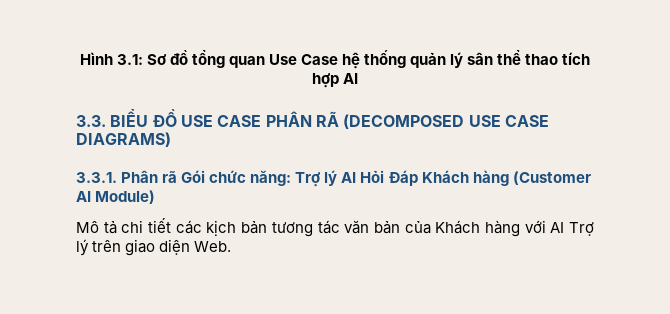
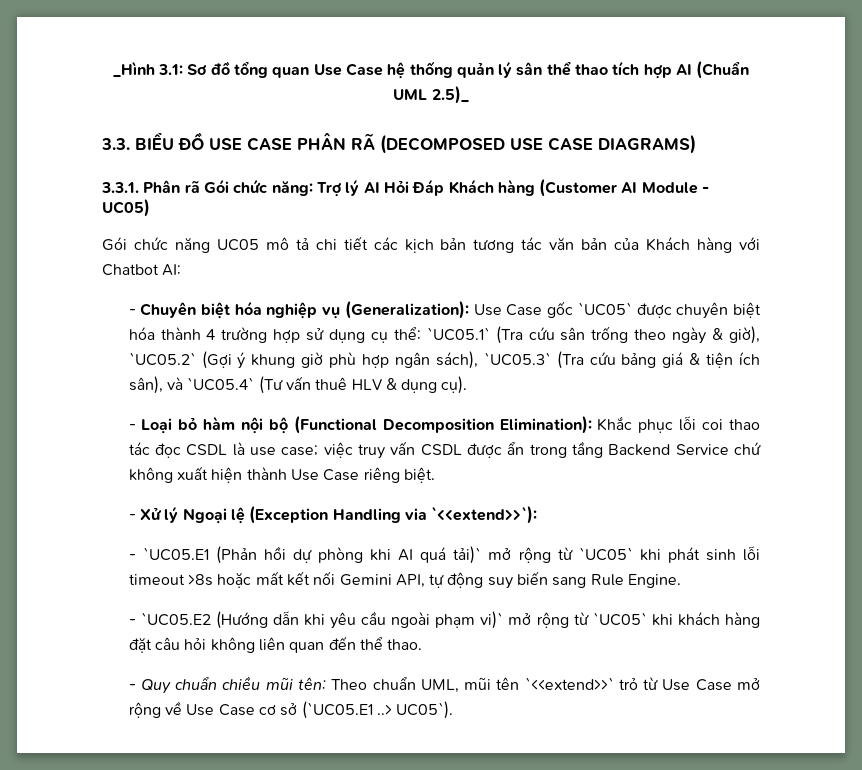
- Hình 3.1: Sơ đồ tổng quan Use Case hệ thống quản lý sân thể thao tích hợp AI
+ _Hình 3.1: Sơ đồ tổng quan Use Case hệ thống quản lý sân thể thao tích hợp AI (Chuẩn UML 2.5)_
- 3.3.1. Phân rã Gói chức năng: Trợ lý AI Hỏi Đáp Khách hàng (Customer AI Module)
- Mô tả chi tiết các kịch bản tương tác văn bản của Khách hàng với AI Trợ lý trên giao diện Web.
+ 3.3.1. Phân rã Gói chức năng: Trợ lý AI Hỏi Đáp Khách hàng (Customer AI Module - UC05)
+ Gói chức năng UC05 mô tả chi tiết các kịch bản tương tác văn bản của Khách hàng với Chatbot AI:
+ - Chuyên biệt hóa nghiệp vụ (Generalization): Use Case gốc `UC05` được chuyên biệt hóa thành 4 trường hợp sử dụng cụ thể: `UC05.1` (Tra cứu sân trống theo ngày & giờ), `UC05.2` (Gợi ý khung giờ phù hợp ngân sách), `UC05.3` (Tra cứu bảng giá & tiện ích sân), và `UC05.4` (Tư vấn thuê HLV & dụng cụ).
+ - Loại bỏ hàm nội bộ (Functional Decomposition Elimination): Khắc phục lỗi coi thao tác đọc CSDL là use case; việc truy vấn CSDL được ẩn trong tầng Backend Service chứ không xuất hiện thành Use Case riêng biệt.
+ - Xử lý Ngoại lệ (Exception Handling via `<<extend>>`):
+ - `UC05.E1 (Phản hồi dự phòng khi AI quá tải)` mở rộng từ `UC05` khi phát sinh lỗi timeout >8s hoặc mất kết nối Gemini API, tự động suy biến sang Rule Engine.
+ - `UC05.E2 (Hướng dẫn khi yêu cầu ngoài phạm vi)` mở rộng từ `UC05` khi khách hàng đặt câu hỏi không liên quan đến thể thao.
+ - Quy chuẩn chiều mũi tên: Theo chuẩn UML, mũi tên `<<extend>>` trỏ từ Use Case mở rộng về Use Case cơ sở (`UC05.E1 ..> UC05`).

